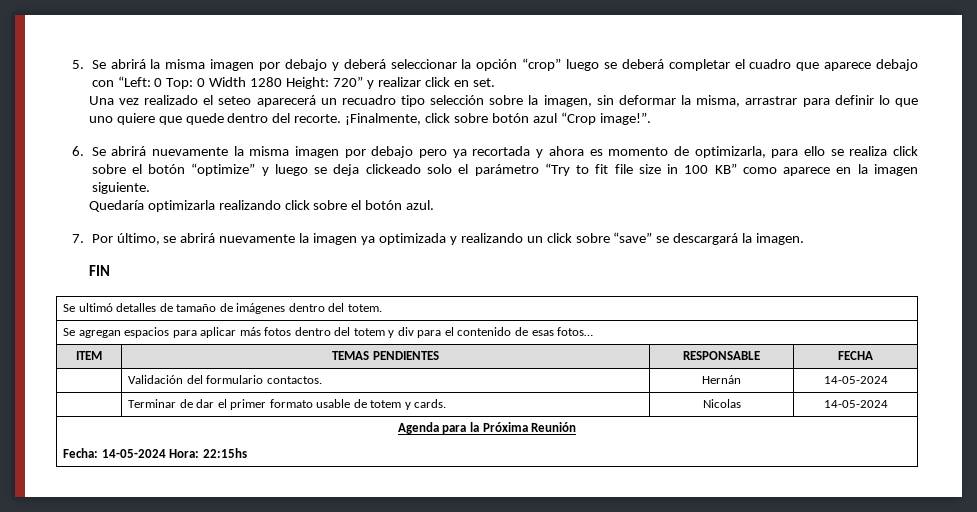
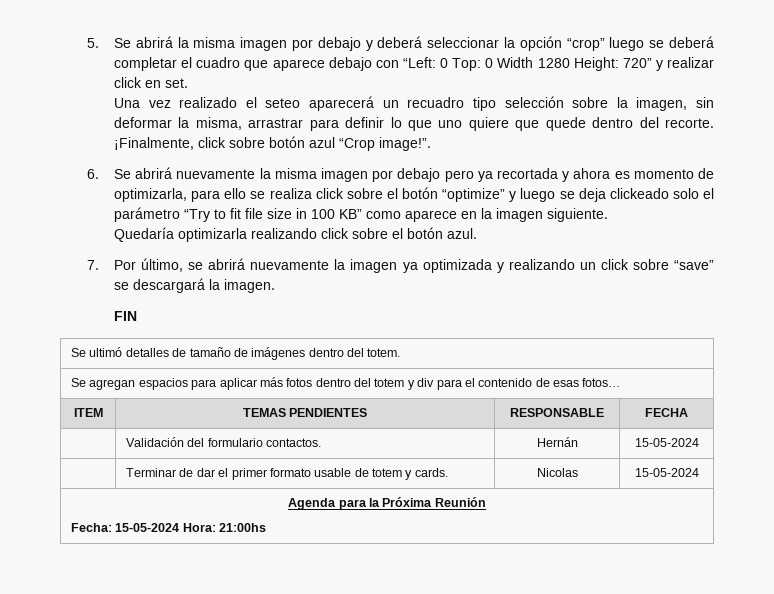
- | Validación del formulario contactos. | Hernán | 14-05-2024
+ | Validación del formulario contactos. | Hernán | 15-05-2024
- | Terminar de dar el primer formato usable de totem y cards. | Nicolas | 14-05-2024
+ | Terminar de dar el primer formato usable de totem y cards. | Nicolas | 15-05-2024
  Agenda para la Próxima Reunión
- Fecha: 14-05-2024 Hora: 22:15hs
+ Fecha: 15-05-2024 Hora: 21:00hs

